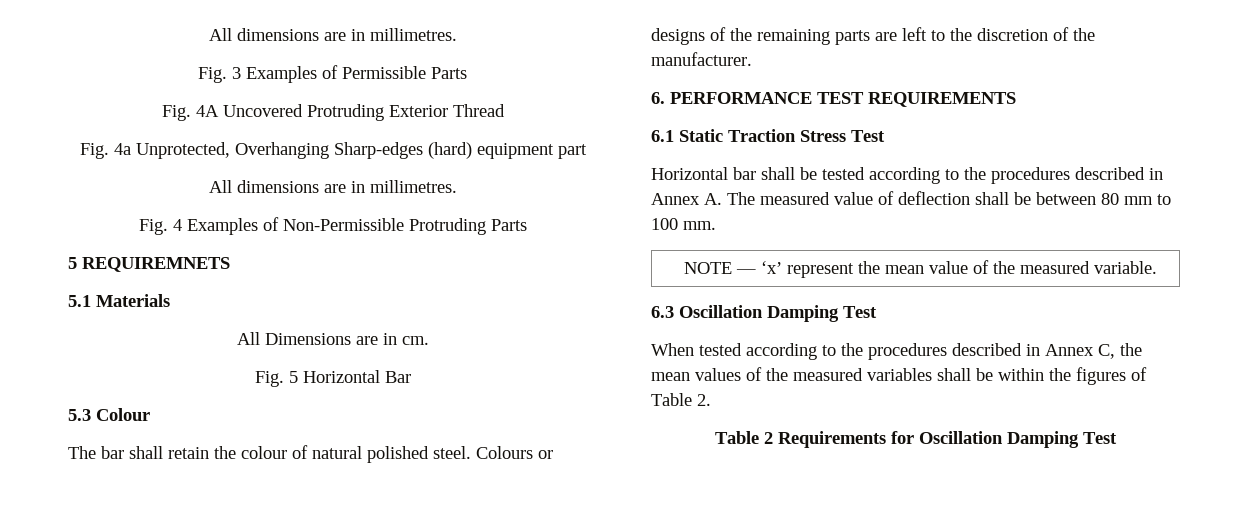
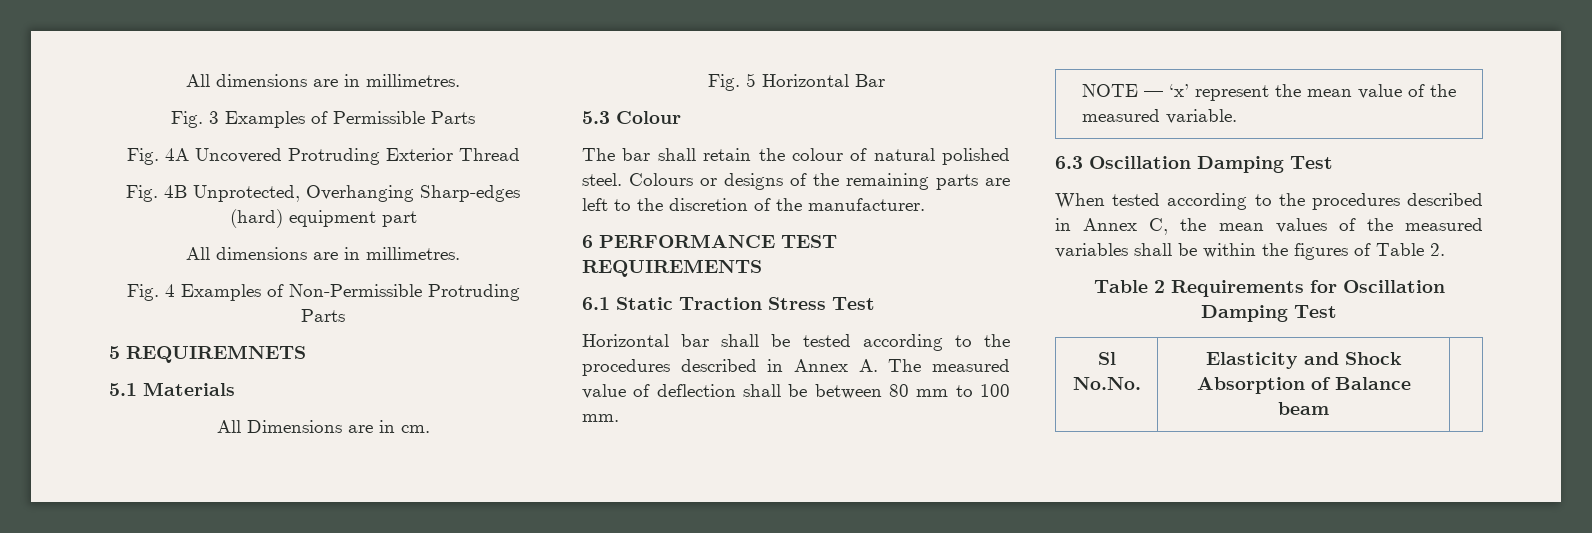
- Fig. 4a Unprotected, Overhanging Sharp-edges (hard) equipment part
+ Fig. 4B Unprotected, Overhanging Sharp-edges (hard) equipment part
- 6. PERFORMANCE TEST REQUIREMENTS
+ 6 PERFORMANCE TEST REQUIREMENTS
+ Sl No.No. | Elasticity and Shock Absorption of Balance beam |

